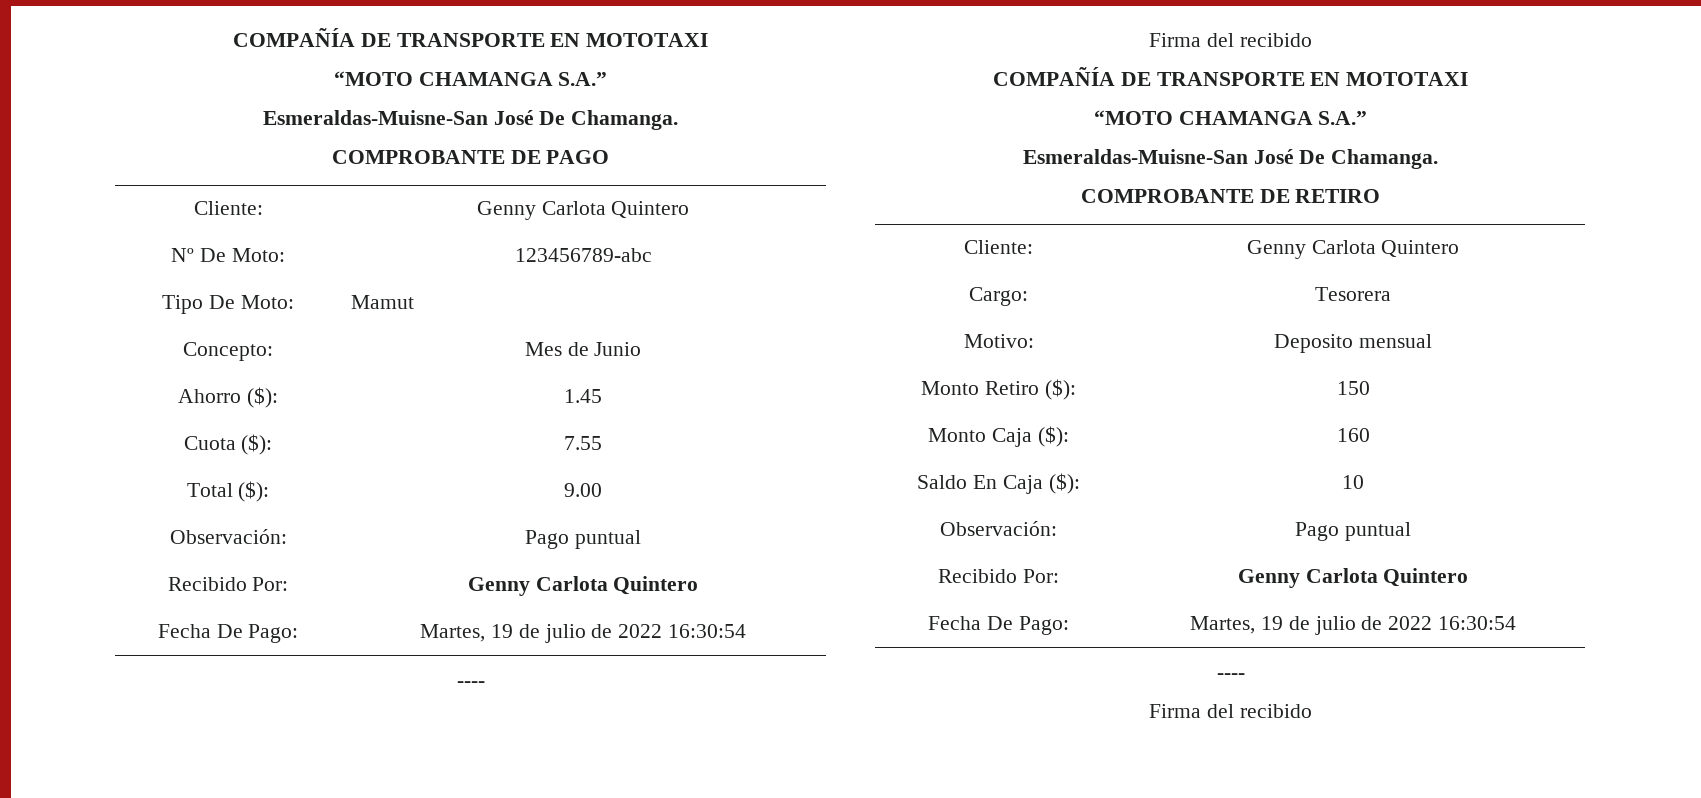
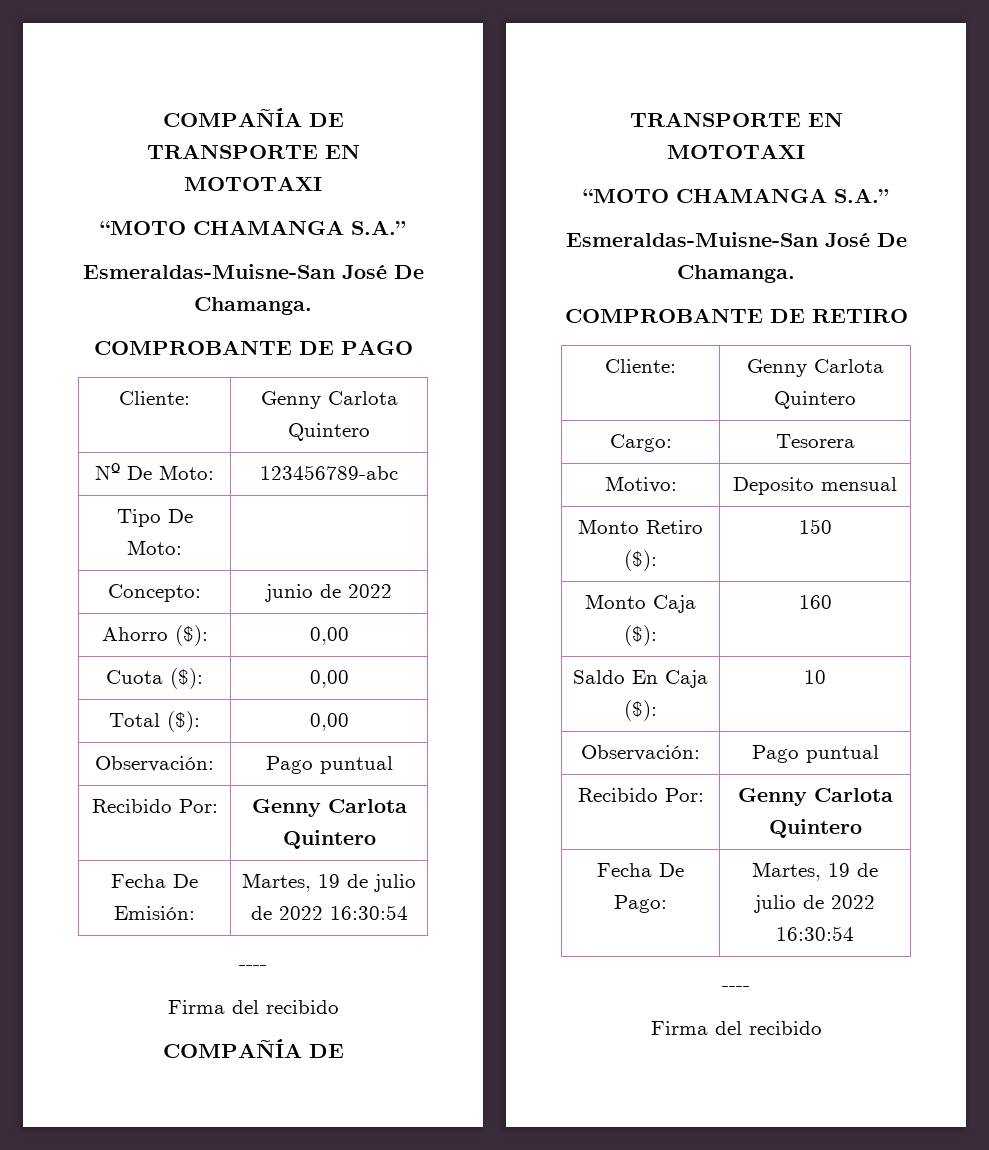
- Tipo De Moto: | Mamut
+ Tipo De Moto: |
- Concepto: | Mes de Junio
+ Concepto: | junio de 2022
- Ahorro ($): | 1.45
+ Ahorro ($): | 0,00
- Cuota ($): | 7.55
+ Cuota ($): | 0,00
- Total ($): | 9.00
+ Total ($): | 0,00
  Observación: | Pago puntual
  Recibido Por: | Genny Carlota Quintero
- Fecha De Pago: | Martes, 19 de julio de 2022 16:30:54
+ Fecha De Emisión: | Martes, 19 de julio de 2022 16:30:54

